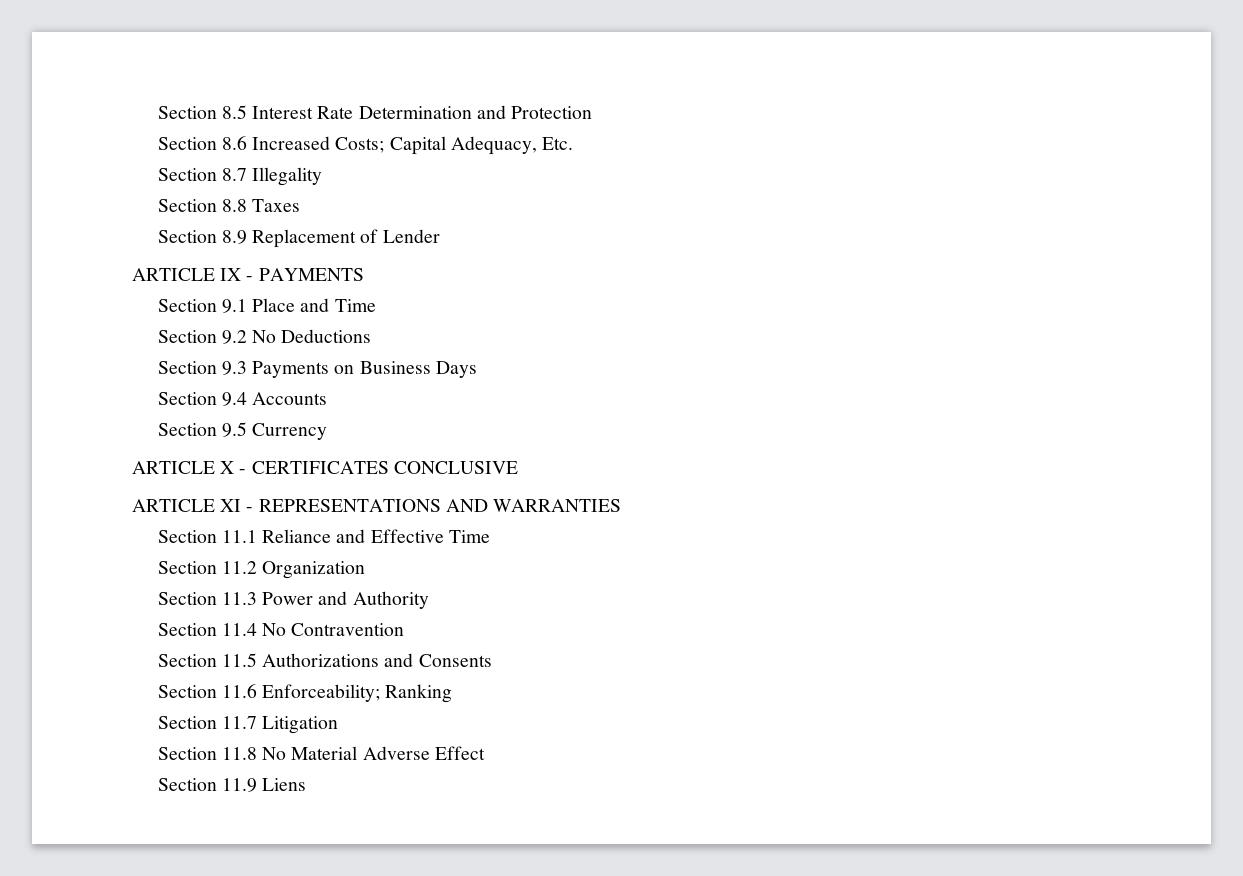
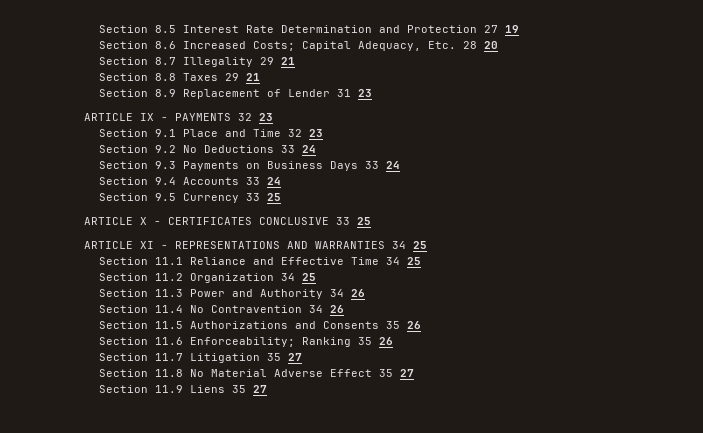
- Section 8.5 Interest Rate Determination and Protection
+ Section 8.5 Interest Rate Determination and Protection 27 19
- Section 8.6 Increased Costs; Capital Adequacy, Etc.
+ Section 8.6 Increased Costs; Capital Adequacy, Etc. 28 20
- Section 8.7 Illegality
+ Section 8.7 Illegality 29 21
- Section 8.8 Taxes
+ Section 8.8 Taxes 29 21
- Section 8.9 Replacement of Lender
+ Section 8.9 Replacement of Lender 31 23
- ARTICLE IX - PAYMENTS
+ ARTICLE IX - PAYMENTS 32 23
- Section 9.1 Place and Time
+ Section 9.1 Place and Time 32 23
- Section 9.2 No Deductions
+ Section 9.2 No Deductions 33 24
- Section 9.3 Payments on Business Days
+ Section 9.3 Payments on Business Days 33 24
- Section 9.4 Accounts
+ Section 9.4 Accounts 33 24
- Section 9.5 Currency
+ Section 9.5 Currency 33 25
- ARTICLE X - CERTIFICATES CONCLUSIVE
+ ARTICLE X - CERTIFICATES CONCLUSIVE 33 25
- ARTICLE XI - REPRESENTATIONS AND WARRANTIES
+ ARTICLE XI - REPRESENTATIONS AND WARRANTIES 34 25
- Section 11.1 Reliance and Effective Time
+ Section 11.1 Reliance and Effective Time 34 25
- Section 11.2 Organization
+ Section 11.2 Organization 34 25
- Section 11.3 Power and Authority
+ Section 11.3 Power and Authority 34 26
- Section 11.4 No Contravention
+ Section 11.4 No Contravention 34 26
- Section 11.5 Authorizations and Consents
+ Section 11.5 Authorizations and Consents 35 26
- Section 11.6 Enforceability; Ranking
+ Section 11.6 Enforceability; Ranking 35 26
- Section 11.7 Litigation
+ Section 11.7 Litigation 35 27
- Section 11.8 No Material Adverse Effect
+ Section 11.8 No Material Adverse Effect 35 27
- Section 11.9 Liens
+ Section 11.9 Liens 35 27

